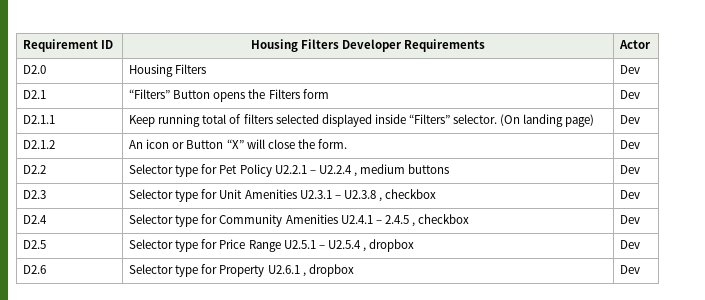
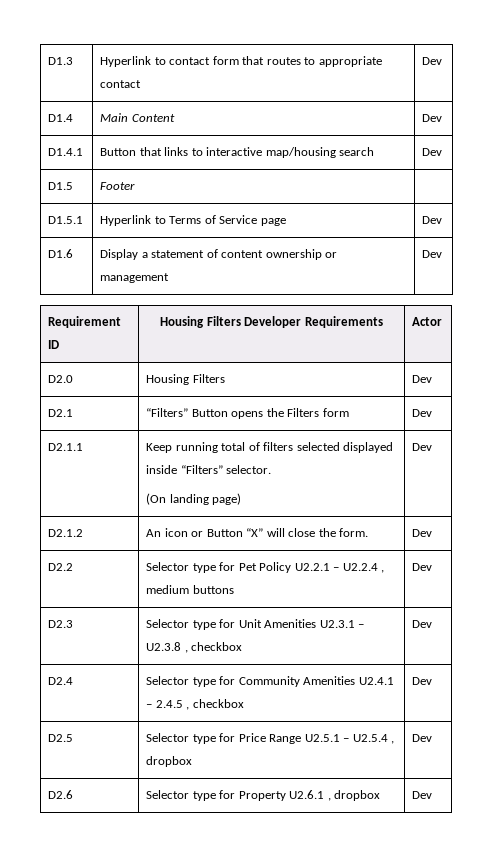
+ D1.3 | Hyperlink to contact form that routes to appropriate contact | Dev
+ D1.4 | Main Content | Dev
+ D1.4.1 | Button that links to interactive map/housing search | Dev
+ D1.5 | Footer |
+ D1.5.1 | Hyperlink to Terms of Service page | Dev
+ D1.6 | Display a statement of content ownership or management | Dev
- D2.1.1 | Keep running total of filters selected displayed inside “Filters” selector. (On landing page) | Dev
+ D2.1.1 | Keep running total of filters selected displayed inside “Filters” selector.
+ (On landing page) | Dev

